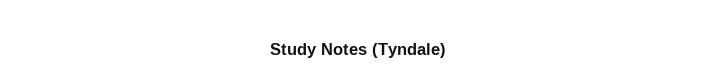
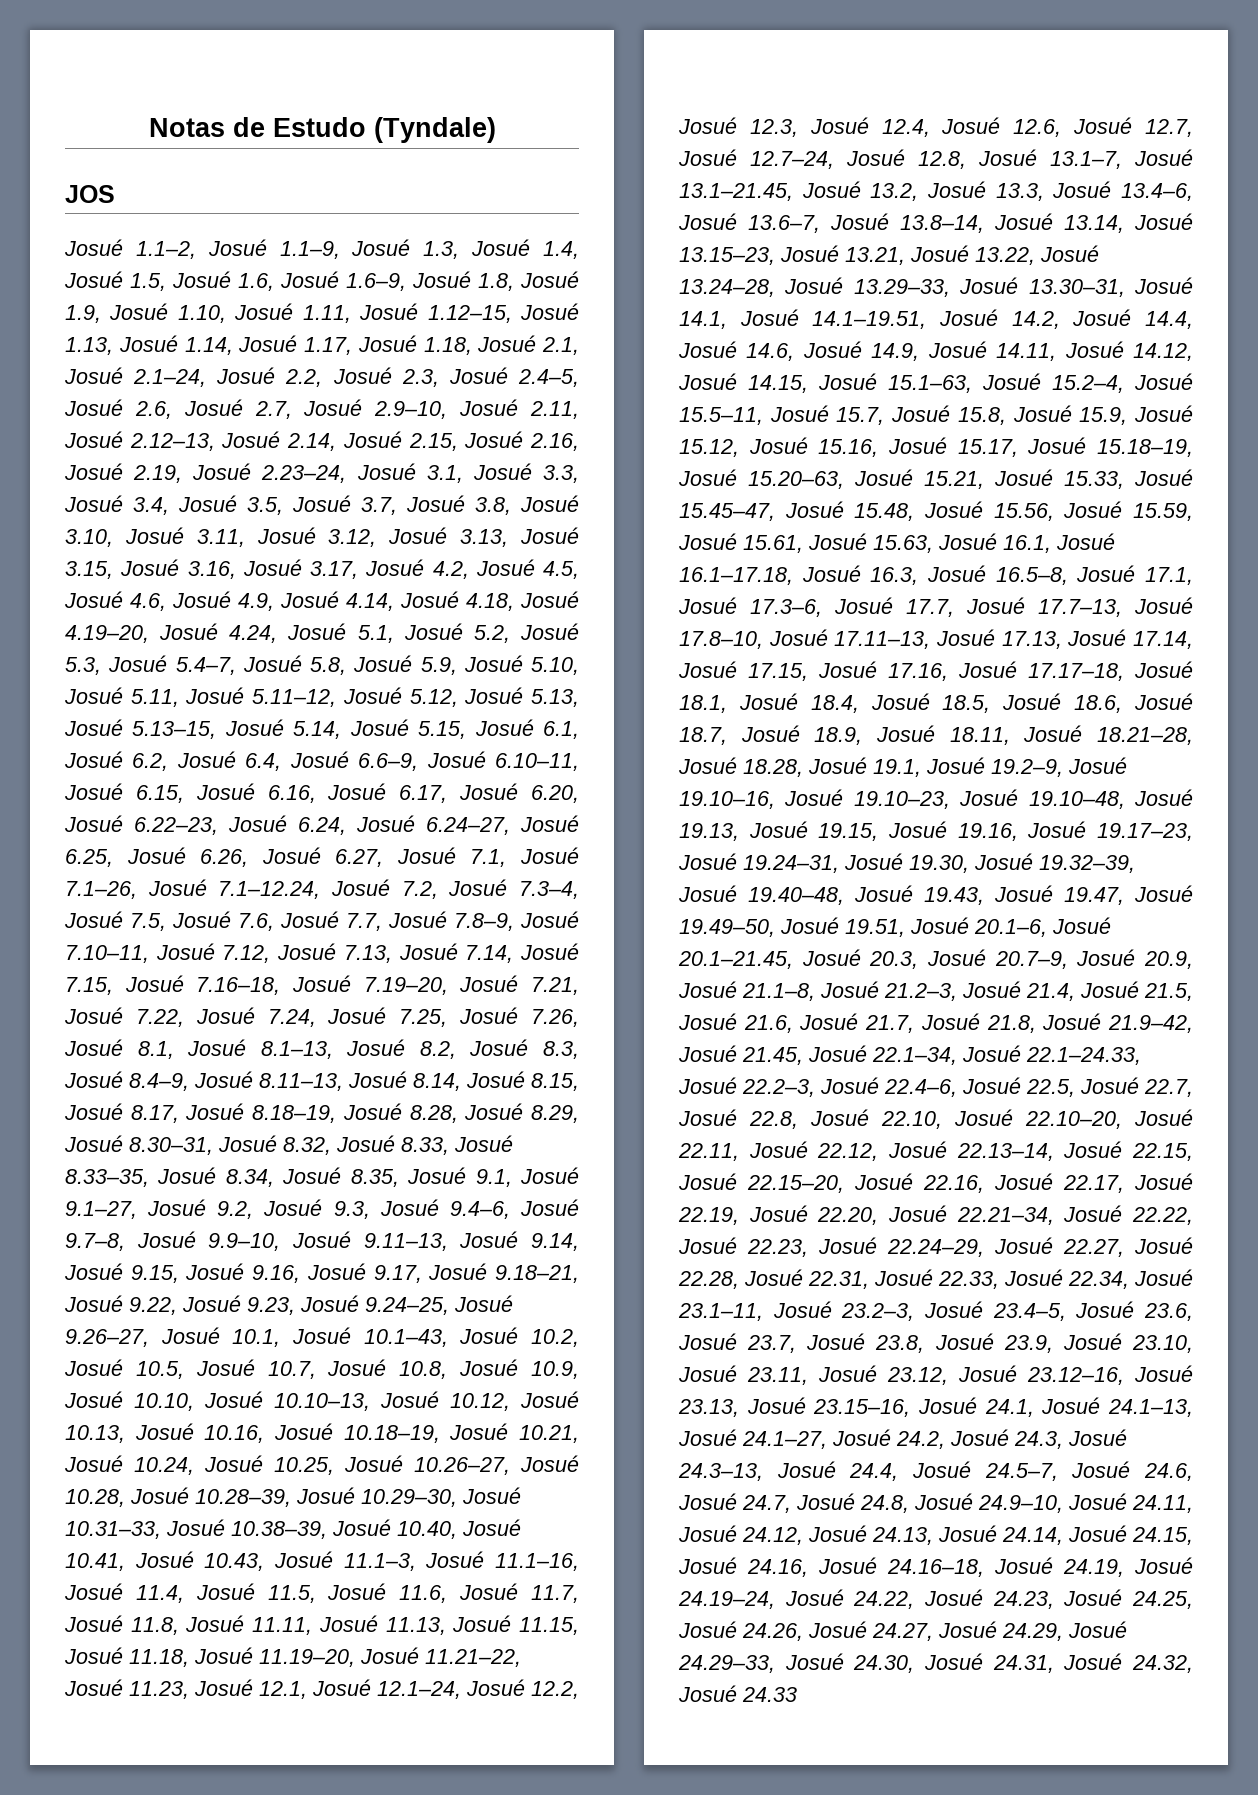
- Study Notes (Tyndale)
+ Notas de Estudo (Tyndale)
+ JOS
+ Josué 1.1–2, Josué 1.1–9, Josué 1.3, Josué 1.4, Josué 1.5, Josué 1.6, Josué 1.6–9, Josué 1.8, Josué 1.9, Josué 1.10, Josué 1.11, Josué 1.12–15, Josué 1.13, Josué 1.14, Josué 1.17, Josué 1.18, Josué 2.1, Josué 2.1–24, Josué 2.2, Josué 2.3, Josué 2.4–5, Josué 2.6, Josué 2.7, Josué 2.9–10, Josué 2.11, Josué 2.12–13, Josué 2.14, Josué 2.15, Josué 2.16, Josué 2.19, Josué 2.23–24, Josué 3.1, Josué 3.3, Josué 3.4, Josué 3.5, Josué 3.7, Josué 3.8, Josué 3.10, Josué 3.11, Josué 3.12, Josué 3.13, Josué 3.15, Josué 3.16, Josué 3.17, Josué 4.2, Josué 4.5, Josué 4.6, Josué 4.9, Josué 4.14, Josué 4.18, Josué 4.19–20, Josué 4.24, Josué 5.1, Josué 5.2, Josué 5.3, Josué 5.4–7, Josué 5.8, Josué 5.9, Josué 5.10, Josué 5.11, Josué 5.11–12, Josué 5.12, Josué 5.13, Josué 5.13–15, Josué 5.14, Josué 5.15, Josué 6.1, Josué 6.2, Josué 6.4, Josué 6.6–9, Josué 6.10–11, Josué 6.15, Josué 6.16, Josué 6.17, Josué 6.20, Josué 6.22–23, Josué 6.24, Josué 6.24–27, Josué 6.25, Josué 6.26, Josué 6.27, Josué 7.1, Josué 7.1–26, Josué 7.1–12.24, Josué 7.2, Josué 7.3–4, Josué 7.5, Josué 7.6, Josué 7.7, Josué 7.8–9, Josué 7.10–11, Josué 7.12, Josué 7.13, Josué 7.14, Josué 7.15, Josué 7.16–18, Josué 7.19–20, Josué 7.21, Josué 7.22, Josué 7.24, Josué 7.25, Josué 7.26, Josué 8.1, Josué 8.1–13, Josué 8.2, Josué 8.3, Josué 8.4–9, Josué 8.11–13, Josué 8.14, Josué 8.15, Josué 8.17, Josué 8.18–19, Josué 8.28, Josué 8.29, Josué 8.30–31, Josué 8.32, Josué 8.33, Josué 8.33–35, Josué 8.34, Josué 8.35, Josué 9.1, Josué 9.1–27, Josué 9.2, Josué 9.3, Josué 9.4–6, Josué 9.7–8, Josué 9.9–10, Josué 9.11–13, Josué 9.14, Josué 9.15, Josué 9.16, Josué 9.17, Josué 9.18–21, Josué 9.22, Josué 9.23, Josué 9.24–25, Josué 9.26–27, Josué 10.1, Josué 10.1–43, Josué 10.2, Josué 10.5, Josué 10.7, Josué 10.8, Josué 10.9, Josué 10.10, Josué 10.10–13, Josué 10.12, Josué 10.13, Josué 10.16, Josué 10.18–19, Josué 10.21, Josué 10.24, Josué 10.25, Josué 10.26–27, Josué 10.28, Josué 10.28–39, Josué 10.29–30, Josué 10.31–33, Josué 10.38–39, Josué 10.40, Josué 10.41, Josué 10.43, Josué 11.1–3, Josué 11.1–16, Josué 11.4, Josué 11.5, Josué 11.6, Josué 11.7, Josué 11.8, Josué 11.11, Josué 11.13, Josué 11.15, Josué 11.18, Josué 11.19–20, Josué 11.21–22, Josué 11.23, Josué 12.1, Josué 12.1–24, Josué 12.2, Josué 12.3, Josué 12.4, Josué 12.6, Josué 12.7, Josué 12.7–24, Josué 12.8, Josué 13.1–7, Josué 13.1–21.45, Josué 13.2, Josué 13.3, Josué 13.4–6, Josué 13.6–7, Josué 13.8–14, Josué 13.14, Josué 13.15–23, Josué 13.21, Josué 13.22, Josué 13.24–28, Josué 13.29–33, Josué 13.30–31, Josué 14.1, Josué 14.1–19.51, Josué 14.2, Josué 14.4, Josué 14.6, Josué 14.9, Josué 14.11, Josué 14.12, Josué 14.15, Josué 15.1–63, Josué 15.2–4, Josué 15.5–11, Josué 15.7, Josué 15.8, Josué 15.9, Josué 15.12, Josué 15.16, Josué 15.17, Josué 15.18–19, Josué 15.20–63, Josué 15.21, Josué 15.33, Josué 15.45–47, Josué 15.48, Josué 15.56, Josué 15.59, Josué 15.61, Josué 15.63, Josué 16.1, Josué 16.1–17.18, Josué 16.3, Josué 16.5–8, Josué 17.1, Josué 17.3–6, Josué 17.7, Josué 17.7–13, Josué 17.8–10, Josué 17.11–13, Josué 17.13, Josué 17.14, Josué 17.15, Josué 17.16, Josué 17.17–18, Josué 18.1, Josué 18.4, Josué 18.5, Josué 18.6, Josué 18.7, Josué 18.9, Josué 18.11, Josué 18.21–28, Josué 18.28, Josué 19.1, Josué 19.2–9, Josué 19.10–16, Josué 19.10–23, Josué 19.10–48, Josué 19.13, Josué 19.15, Josué 19.16, Josué 19.17–23, Josué 19.24–31, Josué 19.30, Josué 19.32–39, Josué 19.40–48, Josué 19.43, Josué 19.47, Josué 19.49–50, Josué 19.51, Josué 20.1–6, Josué 20.1–21.45, Josué 20.3, Josué 20.7–9, Josué 20.9, Josué 21.1–8, Josué 21.2–3, Josué 21.4, Josué 21.5, Josué 21.6, Josué 21.7, Josué 21.8, Josué 21.9–42, Josué 21.45, Josué 22.1–34, Josué 22.1–24.33, Josué 22.2–3, Josué 22.4–6, Josué 22.5, Josué 22.7, Josué 22.8, Josué 22.10, Josué 22.10–20, Josué 22.11, Josué 22.12, Josué 22.13–14, Josué 22.15, Josué 22.15–20, Josué 22.16, Josué 22.17, Josué 22.19, Josué 22.20, Josué 22.21–34, Josué 22.22, Josué 22.23, Josué 22.24–29, Josué 22.27, Josué 22.28, Josué 22.31, Josué 22.33, Josué 22.34, Josué 23.1–11, Josué 23.2–3, Josué 23.4–5, Josué 23.6, Josué 23.7, Josué 23.8, Josué 23.9, Josué 23.10, Josué 23.11, Josué 23.12, Josué 23.12–16, Josué 23.13, Josué 23.15–16, Josué 24.1, Josué 24.1–13, Josué 24.1–27, Josué 24.2, Josué 24.3, Josué 24.3–13, Josué 24.4, Josué 24.5–7, Josué 24.6, Josué 24.7, Josué 24.8, Josué 24.9–10, Josué 24.11, Josué 24.12, Josué 24.13, Josué 24.14, Josué 24.15, Josué 24.16, Josué 24.16–18, Josué 24.19, Josué 24.19–24, Josué 24.22, Josué 24.23, Josué 24.25, Josué 24.26, Josué 24.27, Josué 24.29, Josué 24.29–33, Josué 24.30, Josué 24.31, Josué 24.32, Josué 24.33

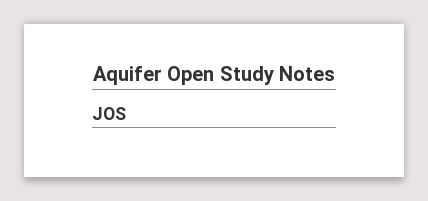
- Notas de Estudo (Tyndale)
+ Aquifer Open Study Notes
  JOS
- Josué 1.1–2, Josué 1.1–9, Josué 1.3, Josué 1.4, Josué 1.5, Josué 1.6, Josué 1.6–9, Josué 1.8, Josué 1.9, Josué 1.10, Josué 1.11, Josué 1.12–15, Josué 1.13, Josué 1.14, Josué 1.17, Josué 1.18, Josué 2.1, Josué 2.1–24, Josué 2.2, Josué 2.3, Josué 2.4–5, Josué 2.6, Josué 2.7, Josué 2.9–10, Josué 2.11, Josué 2.12–13, Josué 2.14, Josué 2.15, Josué 2.16, Josué 2.19, Josué 2.23–24, Josué 3.1, Josué 3.3, Josué 3.4, Josué 3.5, Josué 3.7, Josué 3.8, Josué 3.10, Josué 3.11, Josué 3.12, Josué 3.13, Josué 3.15, Josué 3.16, Josué 3.17, Josué 4.2, Josué 4.5, Josué 4.6, Josué 4.9, Josué 4.14, Josué 4.18, Josué 4.19–20, Josué 4.24, Josué 5.1, Josué 5.2, Josué 5.3, Josué 5.4–7, Josué 5.8, Josué 5.9, Josué 5.10, Josué 5.11, Josué 5.11–12, Josué 5.12, Josué 5.13, Josué 5.13–15, Josué 5.14, Josué 5.15, Josué 6.1, Josué 6.2, Josué 6.4, Josué 6.6–9, Josué 6.10–11, Josué 6.15, Josué 6.16, Josué 6.17, Josué 6.20, Josué 6.22–23, Josué 6.24, Josué 6.24–27, Josué 6.25, Josué 6.26, Josué 6.27, Josué 7.1, Josué 7.1–26, Josué 7.1–12.24, Josué 7.2, Josué 7.3–4, Josué 7.5, Josué 7.6, Josué 7.7, Josué 7.8–9, Josué 7.10–11, Josué 7.12, Josué 7.13, Josué 7.14, Josué 7.15, Josué 7.16–18, Josué 7.19–20, Josué 7.21, Josué 7.22, Josué 7.24, Josué 7.25, Josué 7.26, Josué 8.1, Josué 8.1–13, Josué 8.2, Josué 8.3, Josué 8.4–9, Josué 8.11–13, Josué 8.14, Josué 8.15, Josué 8.17, Josué 8.18–19, Josué 8.28, Josué 8.29, Josué 8.30–31, Josué 8.32, Josué 8.33, Josué 8.33–35, Josué 8.34, Josué 8.35, Josué 9.1, Josué 9.1–27, Josué 9.2, Josué 9.3, Josué 9.4–6, Josué 9.7–8, Josué 9.9–10, Josué 9.11–13, Josué 9.14, Josué 9.15, Josué 9.16, Josué 9.17, Josué 9.18–21, Josué 9.22, Josué 9.23, Josué 9.24–25, Josué 9.26–27, Josué 10.1, Josué 10.1–43, Josué 10.2, Josué 10.5, Josué 10.7, Josué 10.8, Josué 10.9, Josué 10.10, Josué 10.10–13, Josué 10.12, Josué 10.13, Josué 10.16, Josué 10.18–19, Josué 10.21, Josué 10.24, Josué 10.25, Josué 10.26–27, Josué 10.28, Josué 10.28–39, Josué 10.29–30, Josué 10.31–33, Josué 10.38–39, Josué 10.40, Josué 10.41, Josué 10.43, Josué 11.1–3, Josué 11.1–16, Josué 11.4, Josué 11.5, Josué 11.6, Josué 11.7, Josué 11.8, Josué 11.11, Josué 11.13, Josué 11.15, Josué 11.18, Josué 11.19–20, Josué 11.21–22, Josué 11.23, Josué 12.1, Josué 12.1–24, Josué 12.2, Josué 12.3, Josué 12.4, Josué 12.6, Josué 12.7, Josué 12.7–24, Josué 12.8, Josué 13.1–7, Josué 13.1–21.45, Josué 13.2, Josué 13.3, Josué 13.4–6, Josué 13.6–7, Josué 13.8–14, Josué 13.14, Josué 13.15–23, Josué 13.21, Josué 13.22, Josué 13.24–28, Josué 13.29–33, Josué 13.30–31, Josué 14.1, Josué 14.1–19.51, Josué 14.2, Josué 14.4, Josué 14.6, Josué 14.9, Josué 14.11, Josué 14.12, Josué 14.15, Josué 15.1–63, Josué 15.2–4, Josué 15.5–11, Josué 15.7, Josué 15.8, Josué 15.9, Josué 15.12, Josué 15.16, Josué 15.17, Josué 15.18–19, Josué 15.20–63, Josué 15.21, Josué 15.33, Josué 15.45–47, Josué 15.48, Josué 15.56, Josué 15.59, Josué 15.61, Josué 15.63, Josué 16.1, Josué 16.1–17.18, Josué 16.3, Josué 16.5–8, Josué 17.1, Josué 17.3–6, Josué 17.7, Josué 17.7–13, Josué 17.8–10, Josué 17.11–13, Josué 17.13, Josué 17.14, Josué 17.15, Josué 17.16, Josué 17.17–18, Josué 18.1, Josué 18.4, Josué 18.5, Josué 18.6, Josué 18.7, Josué 18.9, Josué 18.11, Josué 18.21–28, Josué 18.28, Josué 19.1, Josué 19.2–9, Josué 19.10–16, Josué 19.10–23, Josué 19.10–48, Josué 19.13, Josué 19.15, Josué 19.16, Josué 19.17–23, Josué 19.24–31, Josué 19.30, Josué 19.32–39, Josué 19.40–48, Josué 19.43, Josué 19.47, Josué 19.49–50, Josué 19.51, Josué 20.1–6, Josué 20.1–21.45, Josué 20.3, Josué 20.7–9, Josué 20.9, Josué 21.1–8, Josué 21.2–3, Josué 21.4, Josué 21.5, Josué 21.6, Josué 21.7, Josué 21.8, Josué 21.9–42, Josué 21.45, Josué 22.1–34, Josué 22.1–24.33, Josué 22.2–3, Josué 22.4–6, Josué 22.5, Josué 22.7, Josué 22.8, Josué 22.10, Josué 22.10–20, Josué 22.11, Josué 22.12, Josué 22.13–14, Josué 22.15, Josué 22.15–20, Josué 22.16, Josué 22.17, Josué 22.19, Josué 22.20, Josué 22.21–34, Josué 22.22, Josué 22.23, Josué 22.24–29, Josué 22.27, Josué 22.28, Josué 22.31, Josué 22.33, Josué 22.34, Josué 23.1–11, Josué 23.2–3, Josué 23.4–5, Josué 23.6, Josué 23.7, Josué 23.8, Josué 23.9, Josué 23.10, Josué 23.11, Josué 23.12, Josué 23.12–16, Josué 23.13, Josué 23.15–16, Josué 24.1, Josué 24.1–13, Josué 24.1–27, Josué 24.2, Josué 24.3, Josué 24.3–13, Josué 24.4, Josué 24.5–7, Josué 24.6, Josué 24.7, Josué 24.8, Josué 24.9–10, Josué 24.11, Josué 24.12, Josué 24.13, Josué 24.14, Josué 24.15, Josué 24.16, Josué 24.16–18, Josué 24.19, Josué 24.19–24, Josué 24.22, Josué 24.23, Josué 24.25, Josué 24.26, Josué 24.27, Josué 24.29, Josué 24.29–33, Josué 24.30, Josué 24.31, Josué 24.32, Josué 24.33

